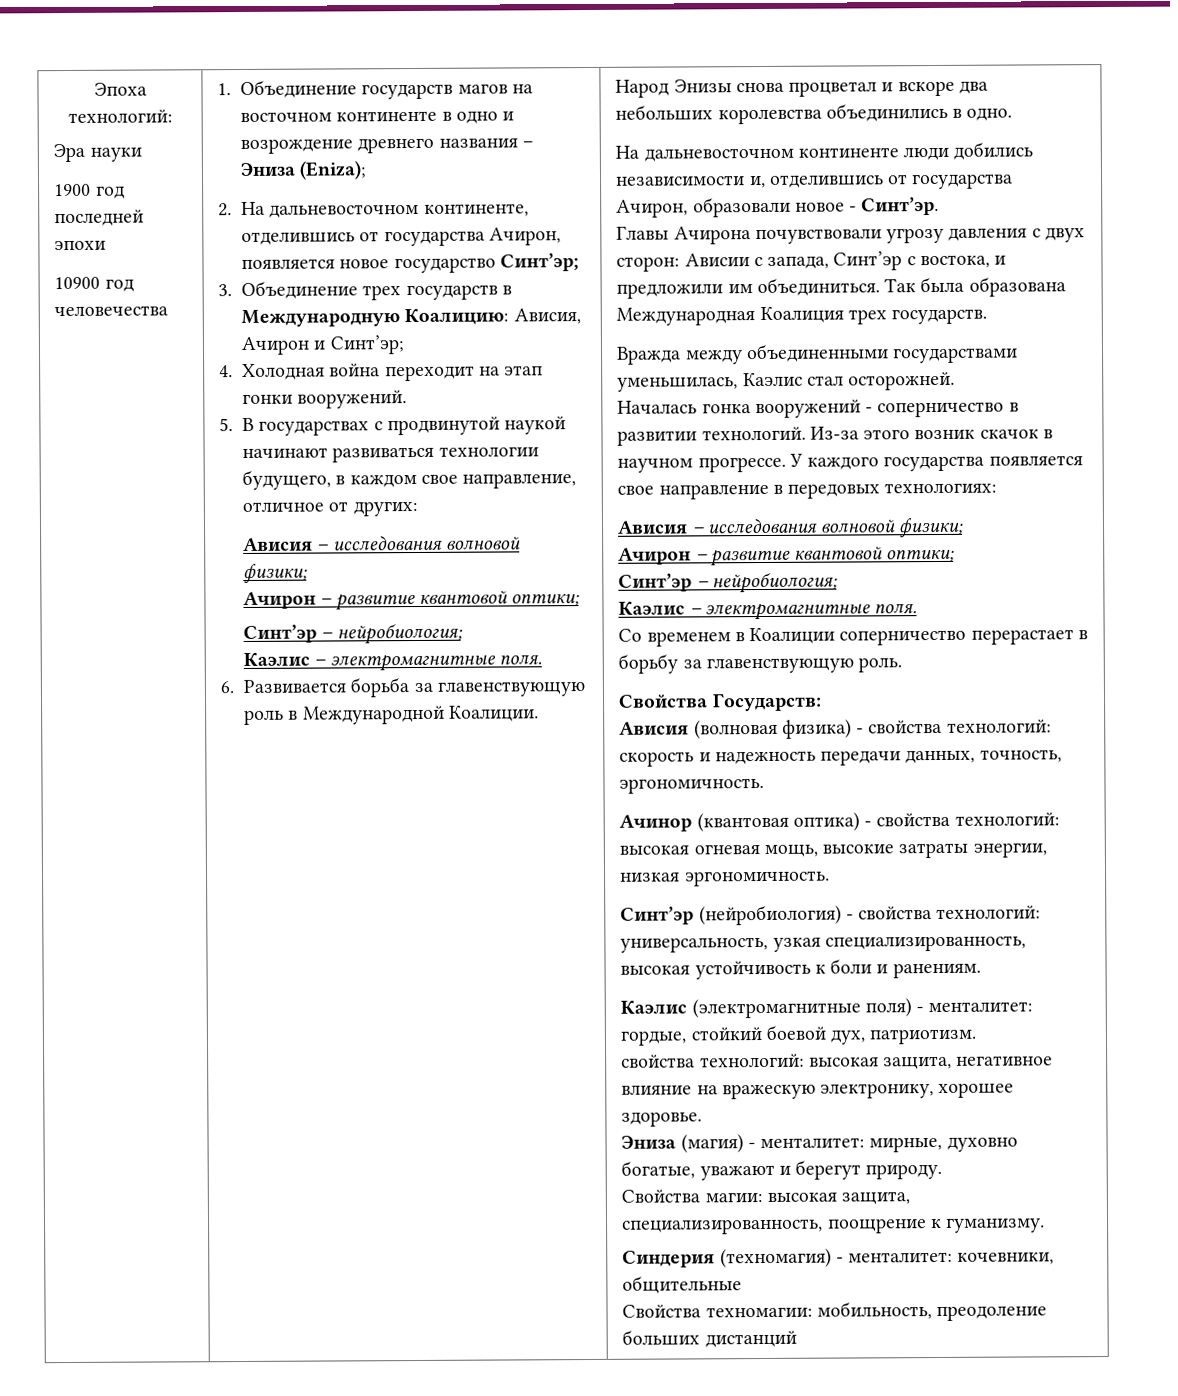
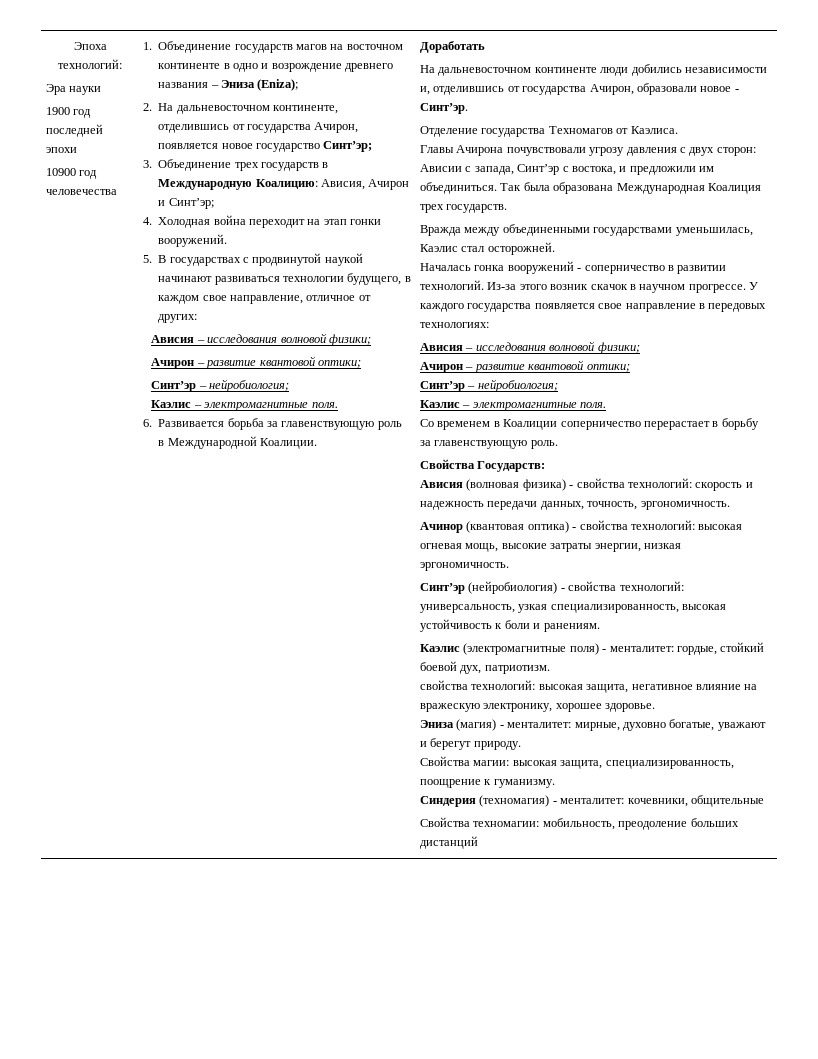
- Народ Энизы снова процветал и вскоре два небольших королевства объединились в одно.
+ Доработать
+ Отделение государства Техномагов от Каэлиса.

